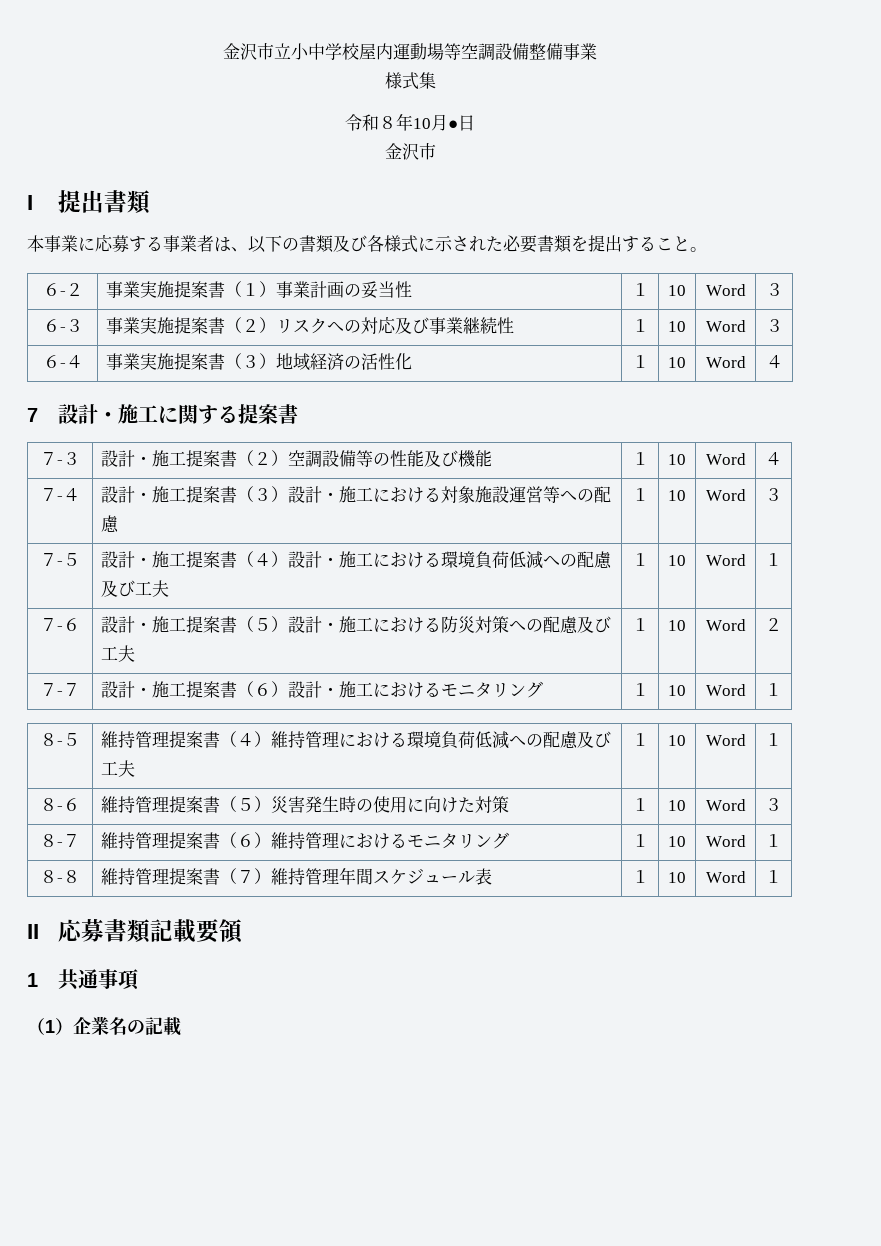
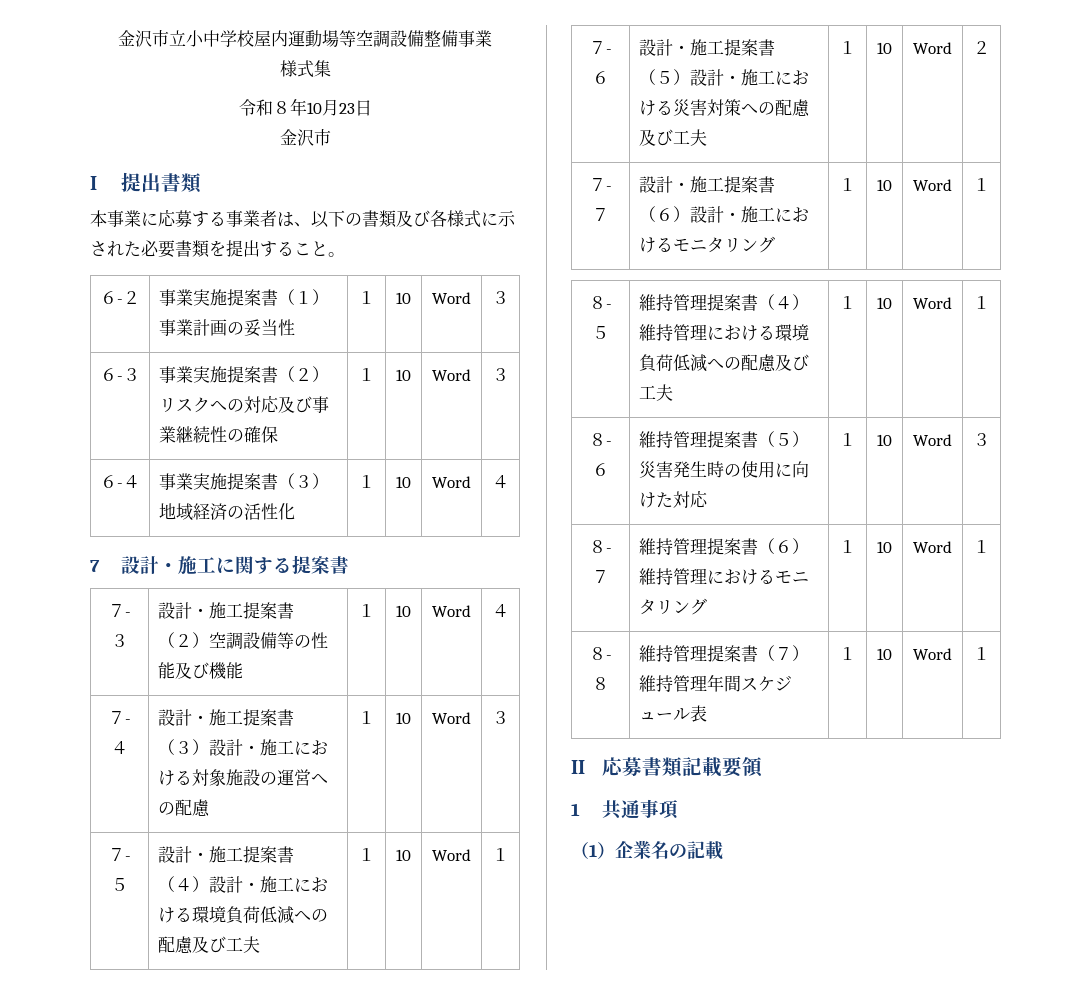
- 令和８年10月●日
+ 令和８年10月23日
- ６-３ | 事業実施提案書（２）リスクへの対応及び事業継続性 | １ | 10 | Word | ３
+ ６-３ | 事業実施提案書（２）リスクへの対応及び事業継続性の確保 | １ | 10 | Word | ３
- ７-４ | 設計・施工提案書（３）設計・施工における対象施設運営等への配慮 | １ | 10 | Word | ３
+ ７-４ | 設計・施工提案書（３）設計・施工における対象施設の運営への配慮 | １ | 10 | Word | ３
- ７-６ | 設計・施工提案書（５）設計・施工における防災対策への配慮及び工夫 | １ | 10 | Word | ２
+ ７-６ | 設計・施工提案書（５）設計・施工における災害対策への配慮及び工夫 | １ | 10 | Word | ２
- ８-６ | 維持管理提案書（５）災害発生時の使用に向けた対策 | １ | 10 | Word | ３
+ ８-６ | 維持管理提案書（５）災害発生時の使用に向けた対応 | １ | 10 | Word | ３

